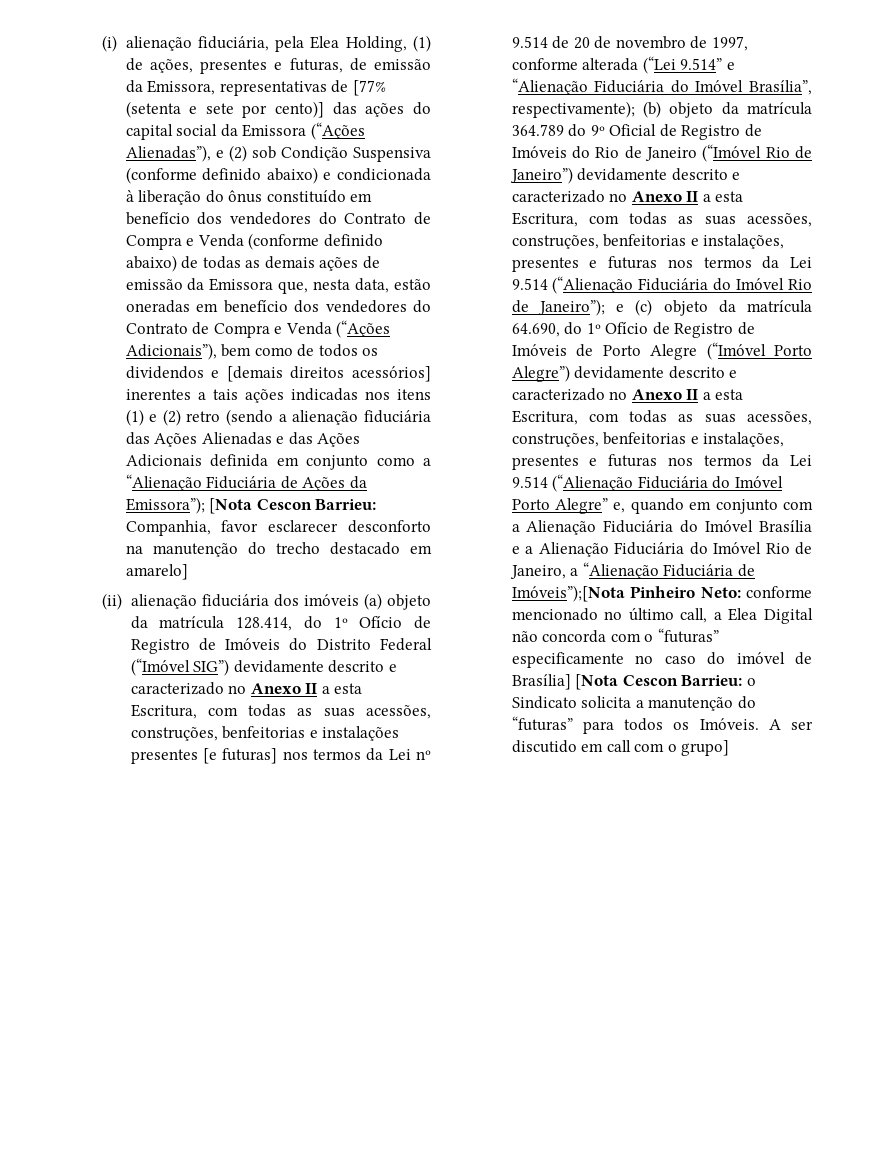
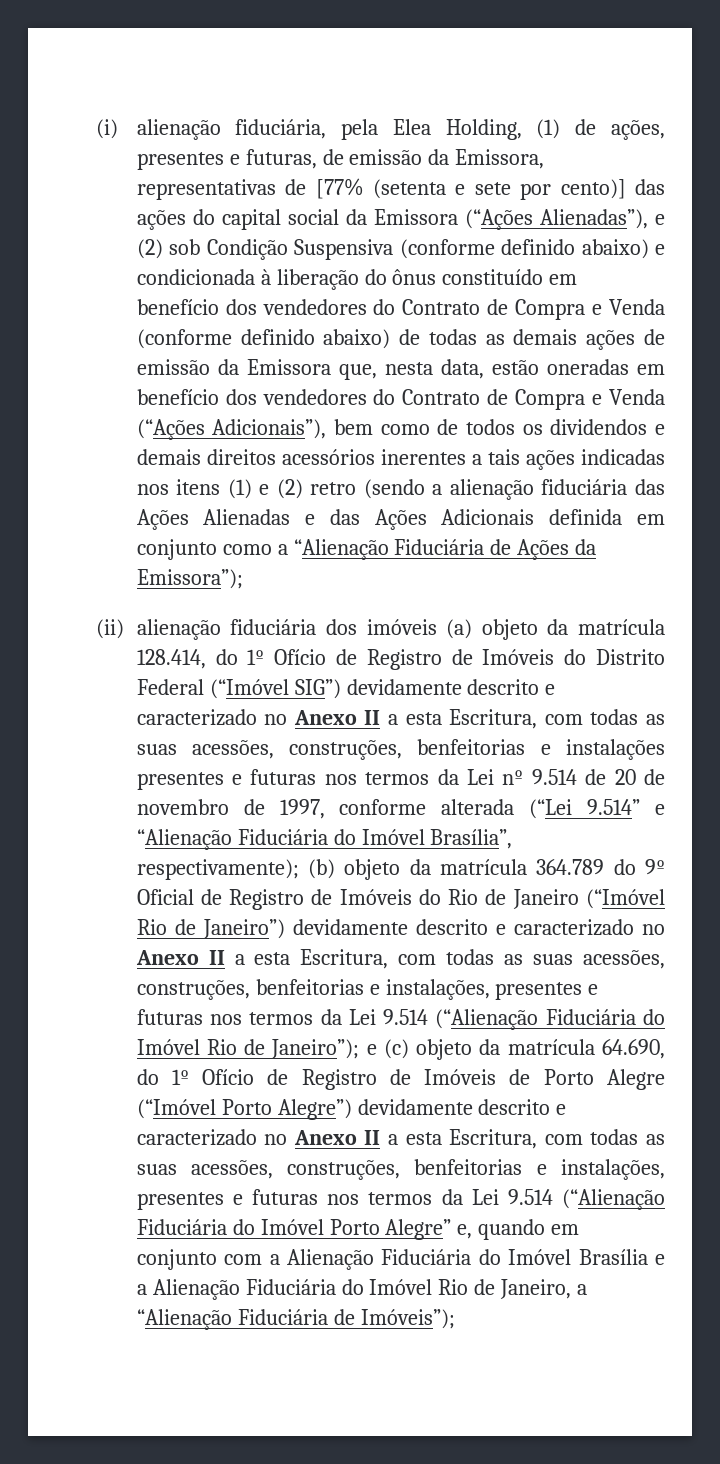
- (i) alienação fiduciária, pela Elea Holding, (1) de ações, presentes e futuras, de emissão da Emissora, representativas de [77% (setenta e sete por cento)] das ações do capital social da Emissora (“Ações Alienadas”), e (2) sob Condição Suspensiva (conforme definido abaixo) e condicionada à liberação do ônus constituído em benefício dos vendedores do Contrato de Compra e Venda (conforme definido abaixo) de todas as demais ações de emissão da Emissora que, nesta data, estão oneradas em benefício dos vendedores do Contrato de Compra e Venda (“Ações Adicionais”), bem como de todos os dividendos e [demais direitos acessórios] inerentes a tais ações indicadas nos itens (1) e (2) retro (sendo a alienação fiduciária das Ações Alienadas e das Ações Adicionais definida em conjunto como a “Alienação Fiduciária de Ações da Emissora”); [Nota Cescon Barrieu: Companhia, favor esclarecer desconforto na manutenção do trecho destacado em amarelo]
+ (i) alienação fiduciária, pela Elea Holding, (1) de ações, presentes e futuras, de emissão da Emissora, representativas de [77% (setenta e sete por cento)] das ações do capital social da Emissora (“Ações Alienadas”), e (2) sob Condição Suspensiva (conforme definido abaixo) e condicionada à liberação do ônus constituído em benefício dos vendedores do Contrato de Compra e Venda (conforme definido abaixo) de todas as demais ações de emissão da Emissora que, nesta data, estão oneradas em benefício dos vendedores do Contrato de Compra e Venda (“Ações Adicionais”), bem como de todos os dividendos e demais direitos acessórios inerentes a tais ações indicadas nos itens (1) e (2) retro (sendo a alienação fiduciária das Ações Alienadas e das Ações Adicionais definida em conjunto como a “Alienação Fiduciária de Ações da Emissora”);
- (ii) alienação fiduciária dos imóveis (a) objeto da matrícula 128.414, do 1º Ofício de Registro de Imóveis do Distrito Federal (“Imóvel SIG”) devidamente descrito e caracterizado no Anexo II a esta Escritura, com todas as suas acessões, construções, benfeitorias e instalações presentes [e futuras] nos termos da Lei nº 9.514 de 20 de novembro de 1997, conforme alterada (“Lei 9.514” e “Alienação Fiduciária do Imóvel Brasília”, respectivamente);
+ (ii) alienação fiduciária dos imóveis (a) objeto da matrícula 128.414, do 1º Ofício de Registro de Imóveis do Distrito Federal (“Imóvel SIG”) devidamente descrito e caracterizado no Anexo II a esta Escritura, com todas as suas acessões, construções, benfeitorias e instalações presentes e futuras nos termos da Lei nº 9.514 de 20 de novembro de 1997, conforme alterada (“Lei 9.514” e “Alienação Fiduciária do Imóvel Brasília”, respectivamente);
- e (c) objeto da matrícula 64.690, do 1º Ofício de Registro de Imóveis de Porto Alegre (“Imóvel Porto Alegre”) devidamente descrito e caracterizado no Anexo II a esta Escritura, com todas as suas acessões, construções, benfeitorias e instalações, presentes e futuras nos termos da Lei 9.514 (“Alienação Fiduciária do Imóvel Porto Alegre” e, quando em conjunto com a Alienação Fiduciária do Imóvel Brasília e a Alienação Fiduciária do Imóvel Rio de Janeiro, a “Alienação Fiduciária de Imóveis”);[Nota Pinheiro Neto: conforme mencionado no último call, a Elea Digital não concorda com o “futuras” especificamente no caso do imóvel de Brasília] [Nota Cescon Barrieu: o Sindicato solicita a manutenção do “futuras” para todos os Imóveis. A ser discutido em call com o grupo]
+ e (c) objeto da matrícula 64.690, do 1º Ofício de Registro de Imóveis de Porto Alegre (“Imóvel Porto Alegre”) devidamente descrito e caracterizado no Anexo II a esta Escritura, com todas as suas acessões, construções, benfeitorias e instalações, presentes e futuras nos termos da Lei 9.514 (“Alienação Fiduciária do Imóvel Porto Alegre” e, quando em conjunto com a Alienação Fiduciária do Imóvel Brasília e a Alienação Fiduciária do Imóvel Rio de Janeiro, a “Alienação Fiduciária de Imóveis”);

